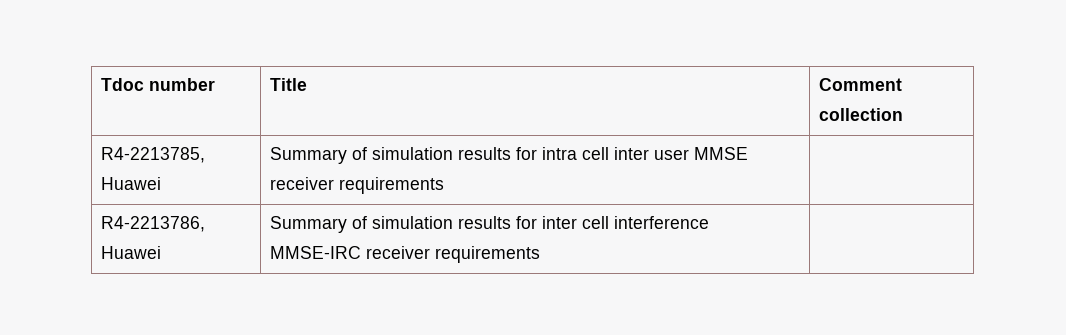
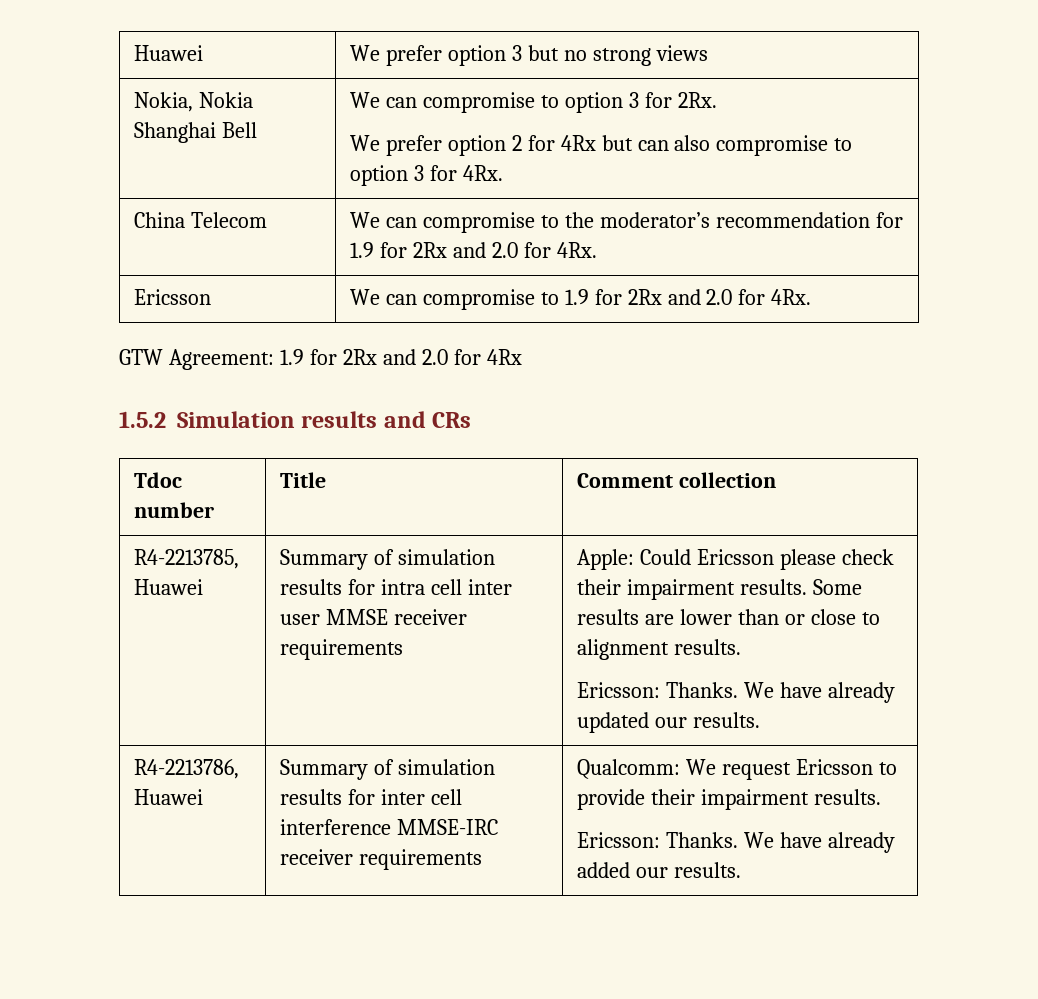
+ Huawei | We prefer option 3 but no strong views
+ Nokia, Nokia Shanghai Bell | We can compromise to option 3 for 2Rx.
+ We prefer option 2 for 4Rx but can also compromise to option 3 for 4Rx.
+ China Telecom | We can compromise to the moderator’s recommendation for 1.9 for 2Rx and 2.0 for 4Rx.
+ Ericsson | We can compromise to 1.9 for 2Rx and 2.0 for 4Rx.
+ GTW Agreement: 1.9 for 2Rx and 2.0 for 4Rx
+ 1.5.2 Simulation results and CRs
- R4-2213785, Huawei | Summary of simulation results for intra cell inter user MMSE receiver requirements |
+ R4-2213785, Huawei | Summary of simulation results for intra cell inter user MMSE receiver requirements | Apple: Could Ericsson please check their impairment results. Some results are lower than or close to alignment results.
+ Ericsson: Thanks. We have already updated our results.
- R4-2213786, Huawei | Summary of simulation results for inter cell interference MMSE-IRC receiver requirements |
+ R4-2213786, Huawei | Summary of simulation results for inter cell interference MMSE-IRC receiver requirements | Qualcomm: We request Ericsson to provide their impairment results.
+ Ericsson: Thanks. We have already added our results.

